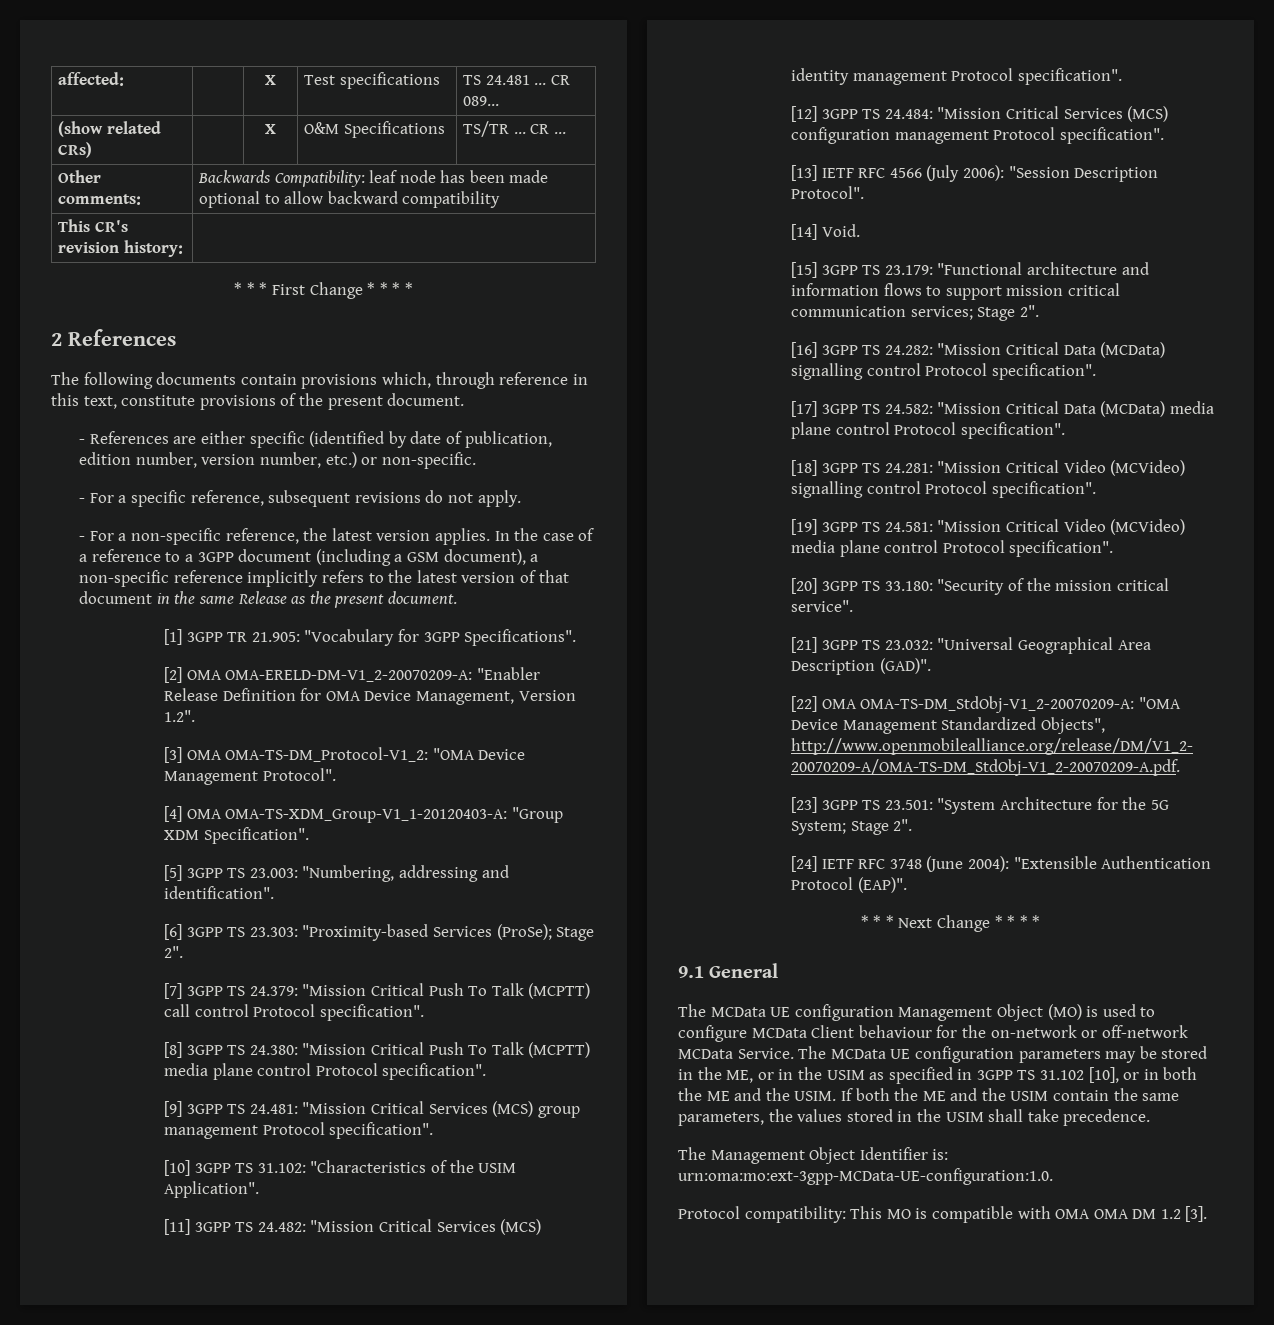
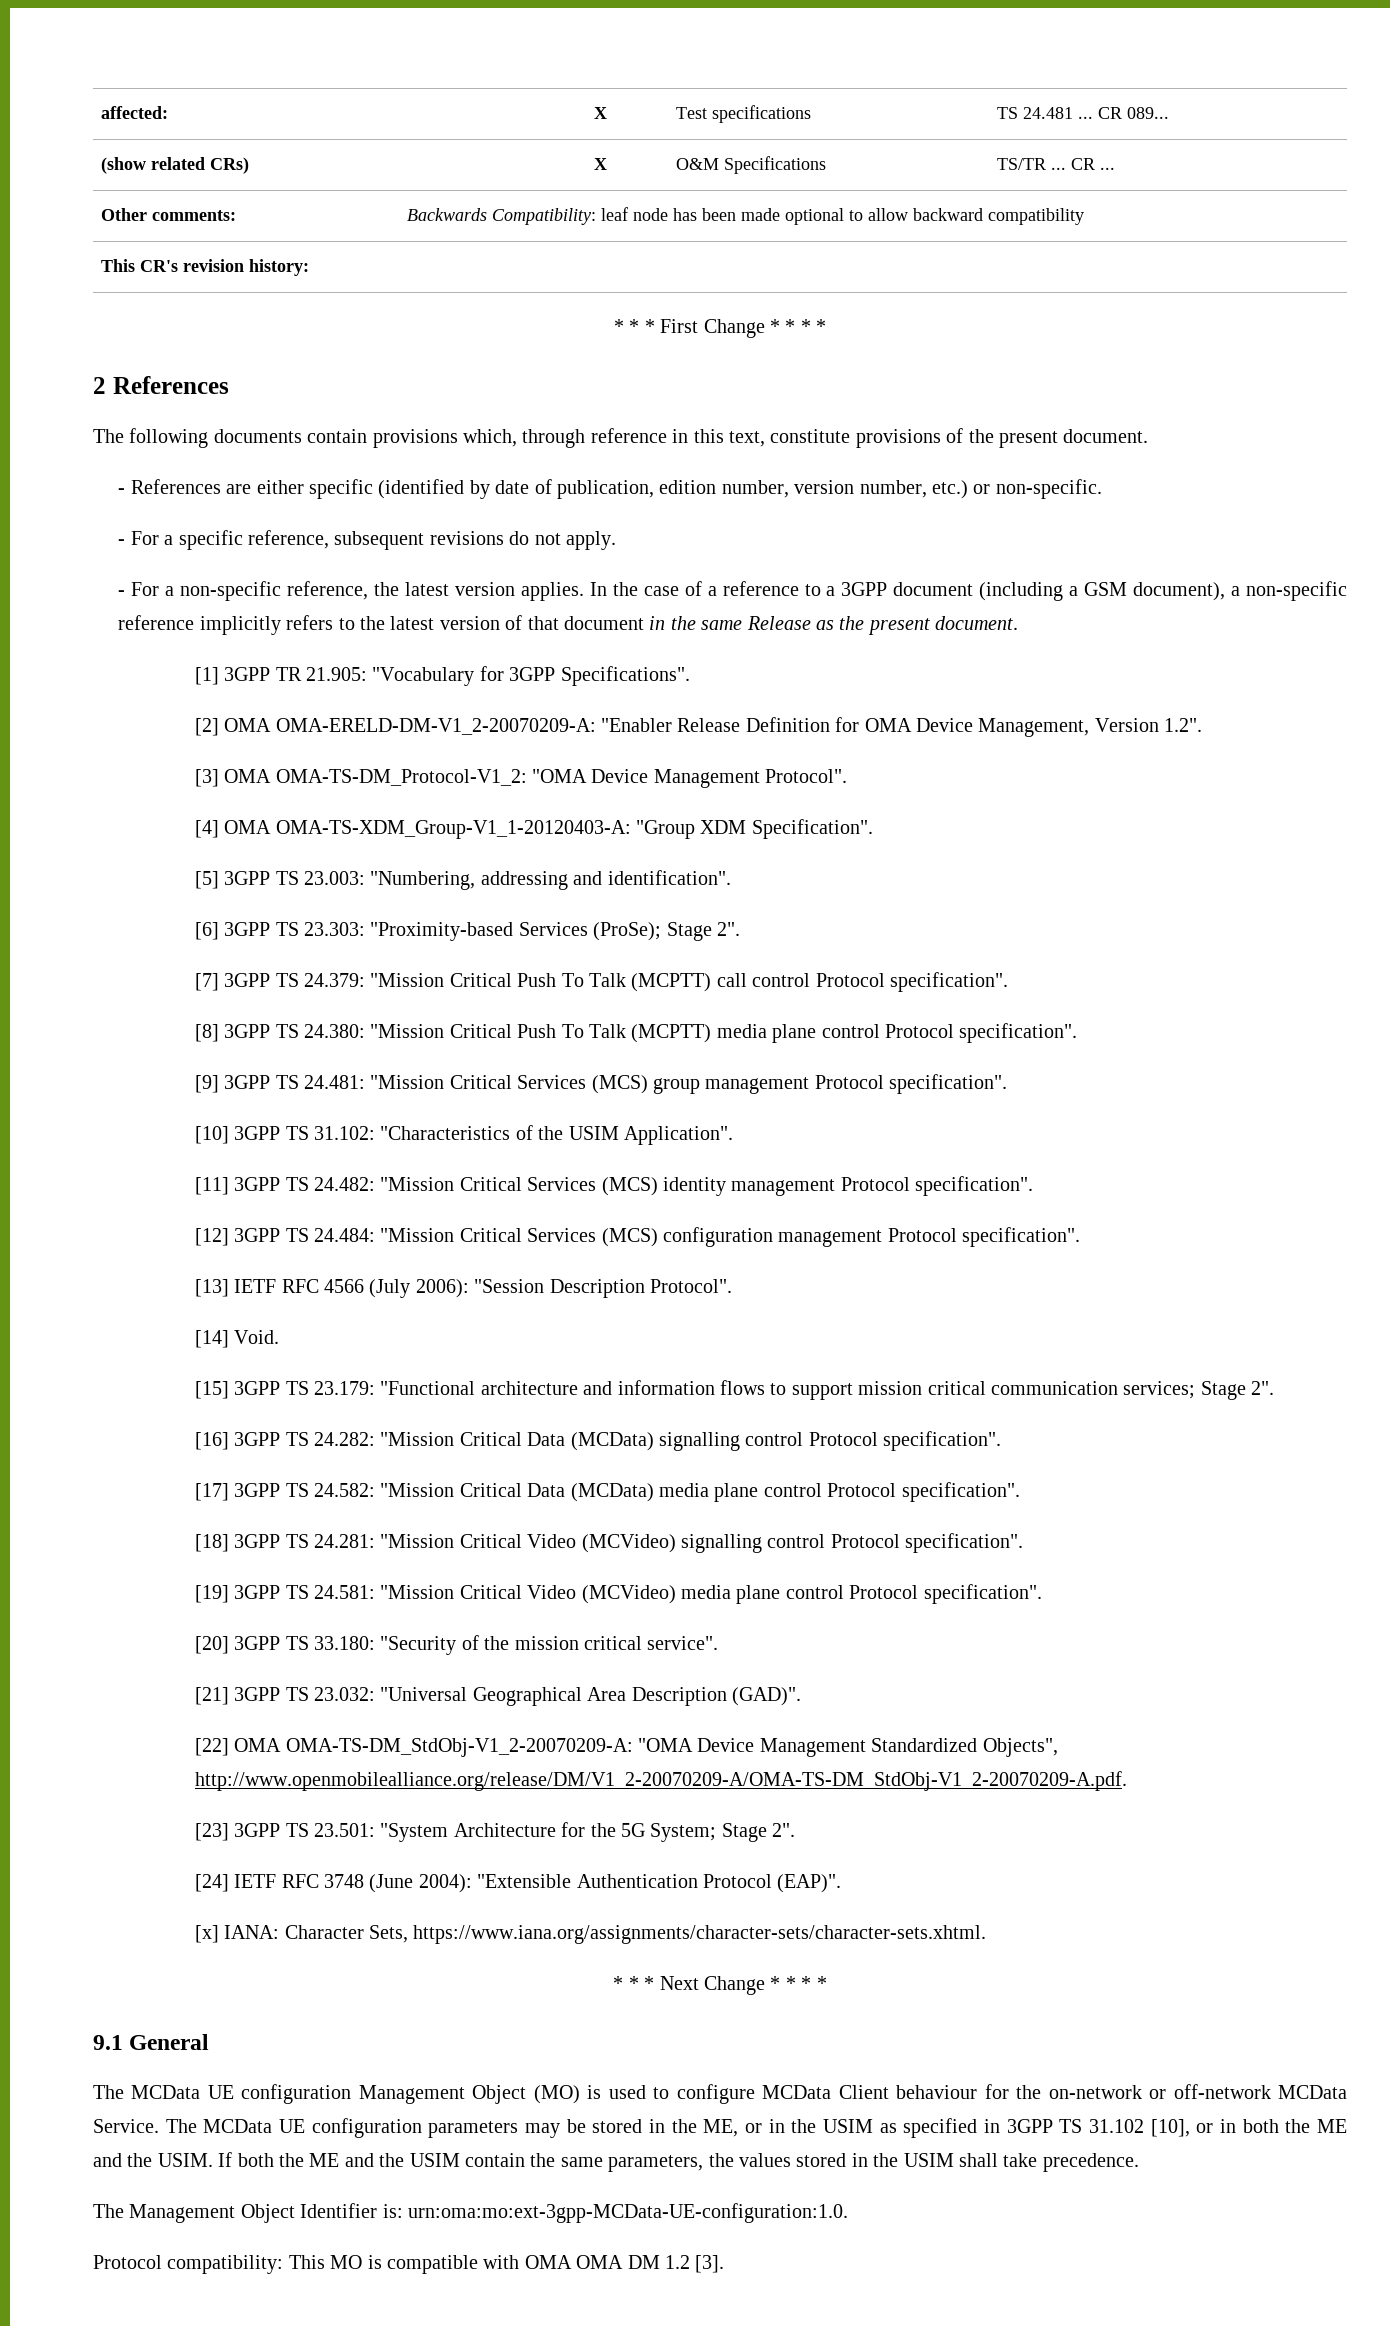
+ [x] IANA: Character Sets, https://www.iana.org/assignments/character-sets/character-sets.xhtml.

